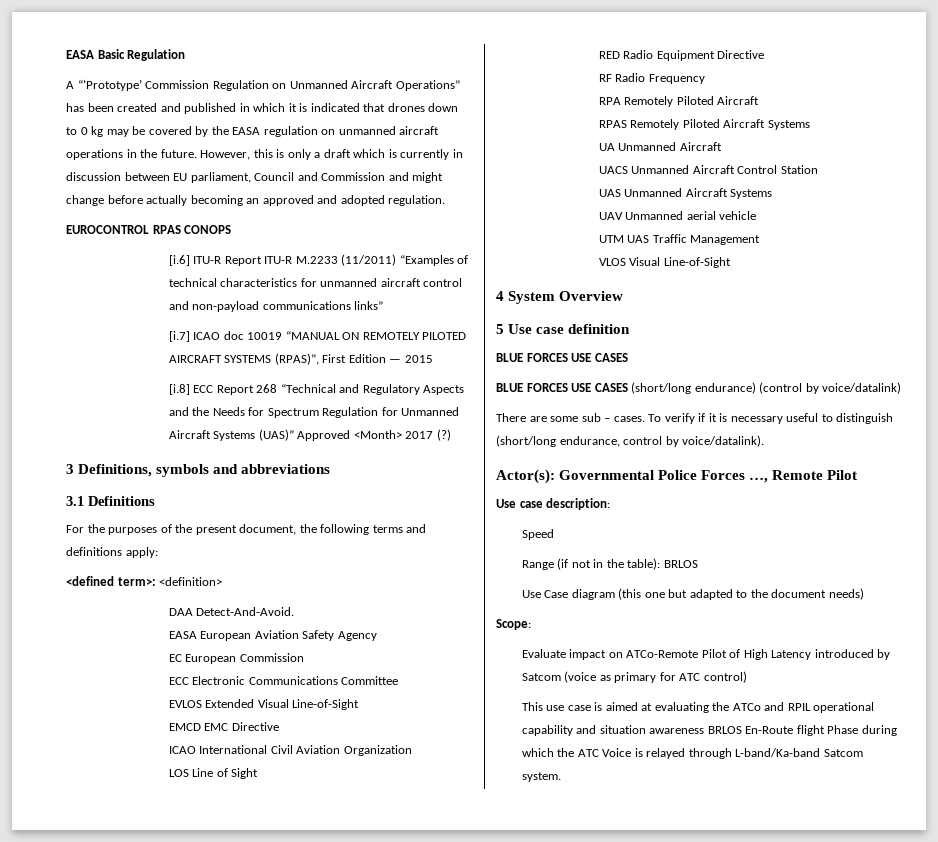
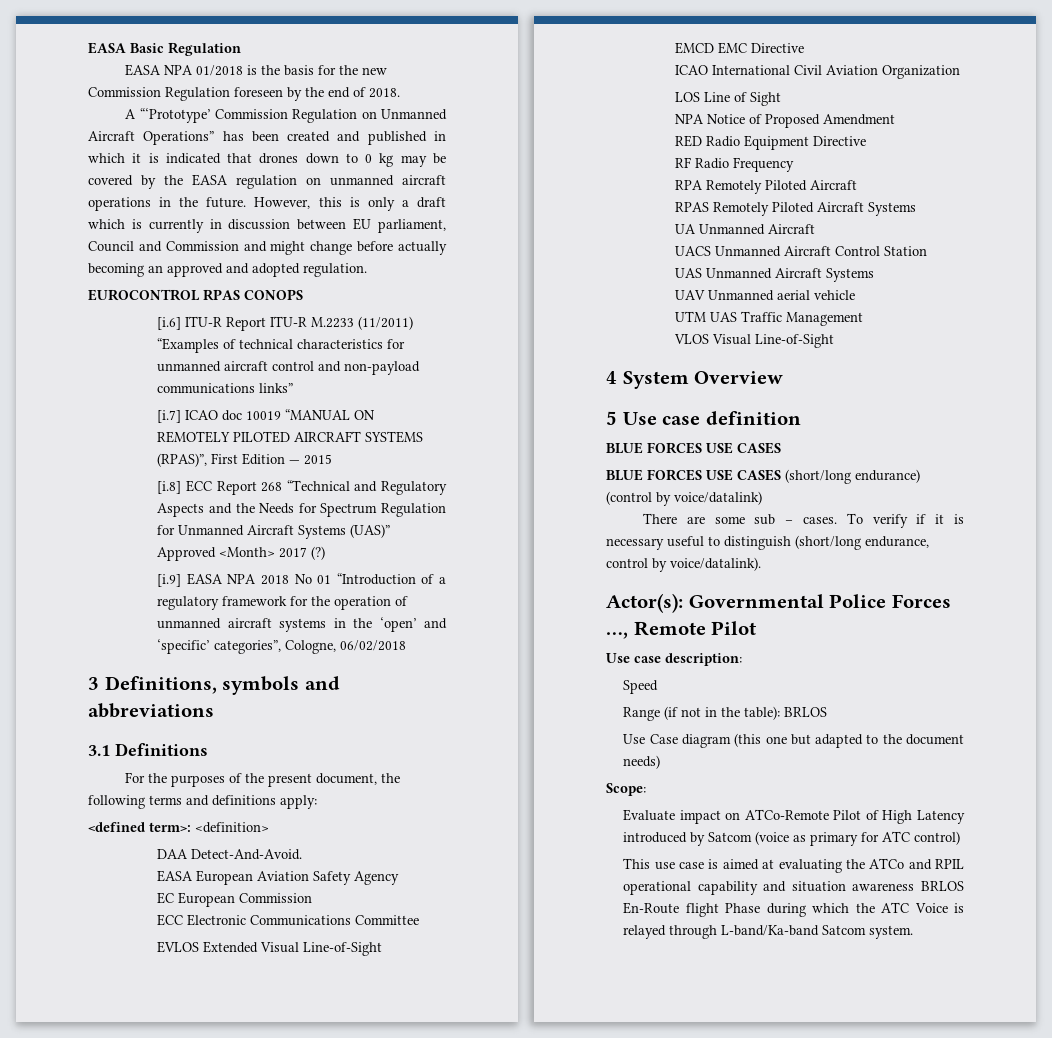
+ EASA NPA 01/2018 is the basis for the new Commission Regulation foreseen by the end of 2018.
+ [i.9] EASA NPA 2018 No 01 “Introduction of a regulatory framework for the operation of unmanned aircraft systems in the ‘open’ and ‘specific’ categories”, Cologne, 06/02/2018
+ NPA Notice of Proposed Amendment

